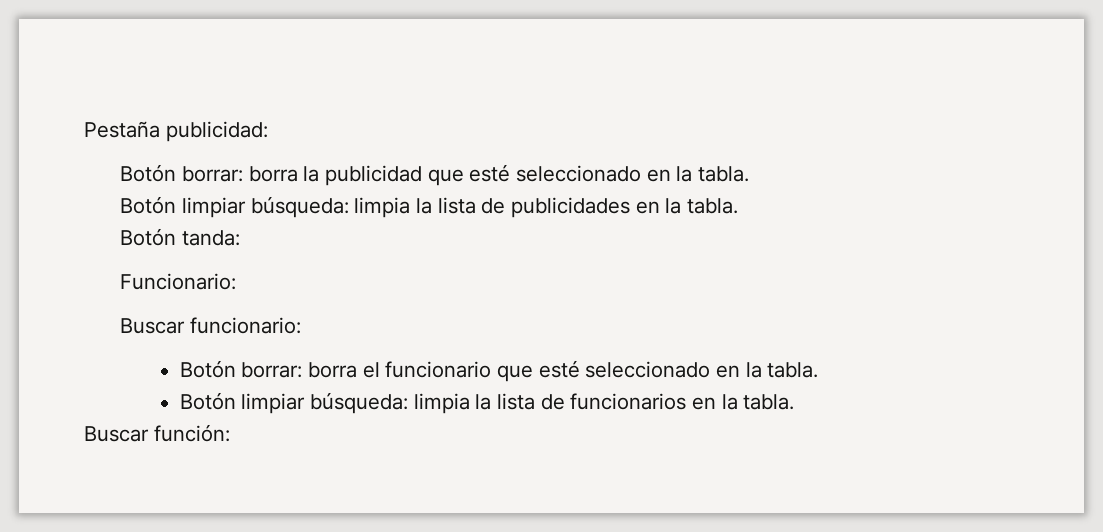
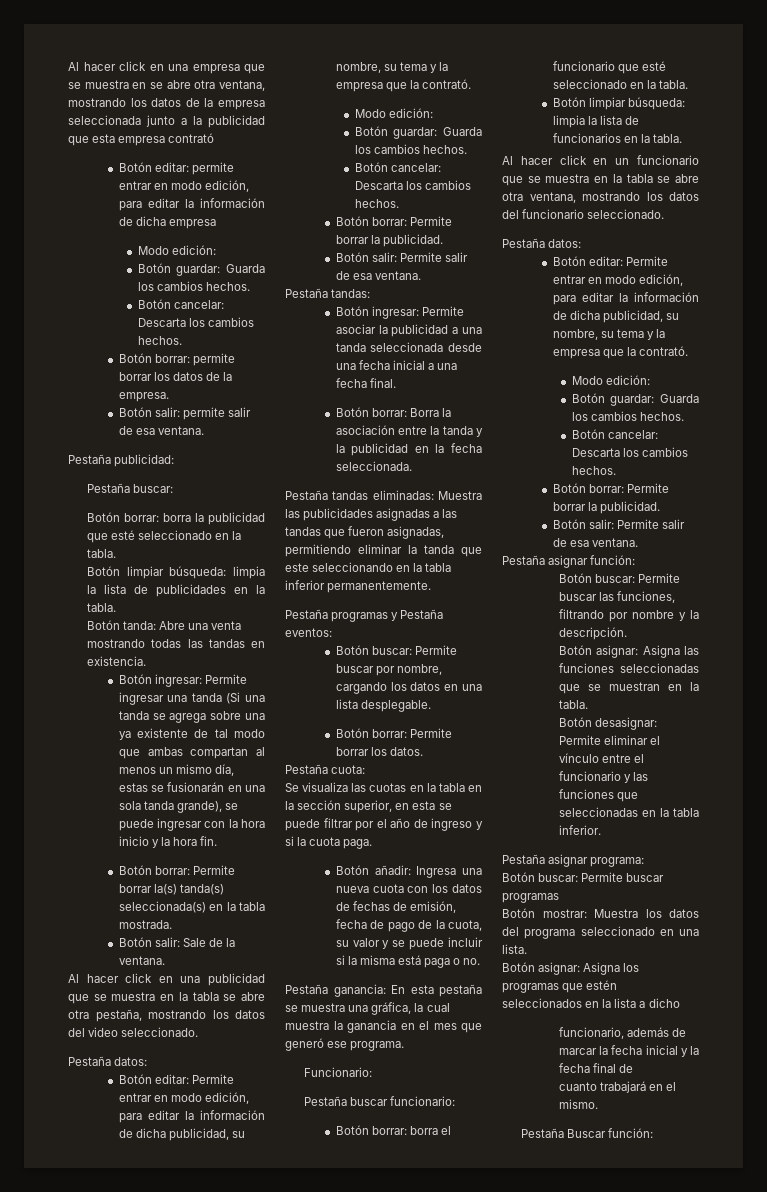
+ Al hacer click en una empresa que se muestra en se abre otra ventana, mostrando los datos de la empresa seleccionada junto a la publicidad que esta empresa contrató
+ Botón editar: permite entrar en modo edición, para editar la información de dicha empresa
+ Modo edición:
+ Botón guardar: Guarda los cambios hechos.
+ Botón cancelar: Descarta los cambios hechos.
+ Botón borrar: permite borrar los datos de la empresa.
+ Botón salir: permite salir de esa ventana.
+ Pestaña buscar:
- Botón tanda:
+ Botón tanda: Abre una venta mostrando todas las tandas en existencia.
+ Botón ingresar: Permite ingresar una tanda (Si una tanda se agrega sobre una ya existente de tal modo que ambas compartan al menos un mismo día, estas se fusionarán en una sola tanda grande), se puede ingresar con la hora inicio y la hora fin.
+ Botón borrar: Permite borrar la(s) tanda(s) seleccionada(s) en la tabla mostrada.
+ Botón salir: Sale de la ventana.
+ Al hacer click en una publicidad que se muestra en la tabla se abre otra pestaña, mostrando los datos del video seleccionado.
+ Pestaña datos:
+ Botón editar: Permite entrar en modo edición, para editar la información de dicha publicidad, su nombre, su tema y la empresa que la contrató.
+ Modo edición:
+ Botón guardar: Guarda los cambios hechos.
+ Botón cancelar: Descarta los cambios hechos.
+ Botón borrar: Permite borrar la publicidad.
+ Botón salir: Permite salir de esa ventana.
+ Pestaña tandas:
+ Botón ingresar: Permite asociar la publicidad a una tanda seleccionada desde una fecha inicial a una fecha final.
+ Botón borrar: Borra la asociación entre la tanda y la publicidad en la fecha seleccionada.
+ Pestaña tandas eliminadas: Muestra las publicidades asignadas a las tandas que fueron asignadas, permitiendo eliminar la tanda que este seleccionando en la tabla inferior permanentemente.
+ Pestaña programas y Pestaña eventos:
+ Botón buscar: Permite buscar por nombre, cargando los datos en una lista desplegable.
+ Botón borrar: Permite borrar los datos.
+ Pestaña cuota:
+ Se visualiza las cuotas en la tabla en la sección superior, en esta se puede filtrar por el año de ingreso y si la cuota paga.
+ Botón añadir: Ingresa una nueva cuota con los datos de fechas de emisión, fecha de pago de la cuota, su valor y se puede incluir si la misma está paga o no.
+ Pestaña ganancia: En esta pestaña se muestra una gráfica, la cual muestra la ganancia en el mes que generó ese programa.
- Buscar funcionario:
+ Pestaña buscar funcionario:
- Buscar función:
+ Al hacer click en un funcionario que se muestra en la tabla se abre otra ventana, mostrando los datos del funcionario seleccionado.
+ Pestaña datos:
+ Botón editar: Permite entrar en modo edición, para editar la información de dicha publicidad, su nombre, su tema y la empresa que la contrató.
+ Modo edición:
+ Botón guardar: Guarda los cambios hechos.
+ Botón cancelar: Descarta los cambios hechos.
+ Botón borrar: Permite borrar la publicidad.
+ Botón salir: Permite salir de esa ventana.
+ Pestaña asignar función:
+ Botón buscar: Permite buscar las funciones, filtrando por nombre y la descripción.
+ Botón asignar: Asigna las funciones seleccionadas que se muestran en la tabla.
+ Botón desasignar: Permite eliminar el vínculo entre el funcionario y las funciones que seleccionadas en la tabla inferior.
+ Pestaña asignar programa:
+ Botón buscar: Permite buscar programas
+ Botón mostrar: Muestra los datos del programa seleccionado en una lista.
+ Botón asignar: Asigna los programas que estén seleccionados en la lista a dicho
+ funcionario, además de marcar la fecha inicial y la fecha final de
+ cuanto trabajará en el mismo.
+ Pestaña Buscar función:

